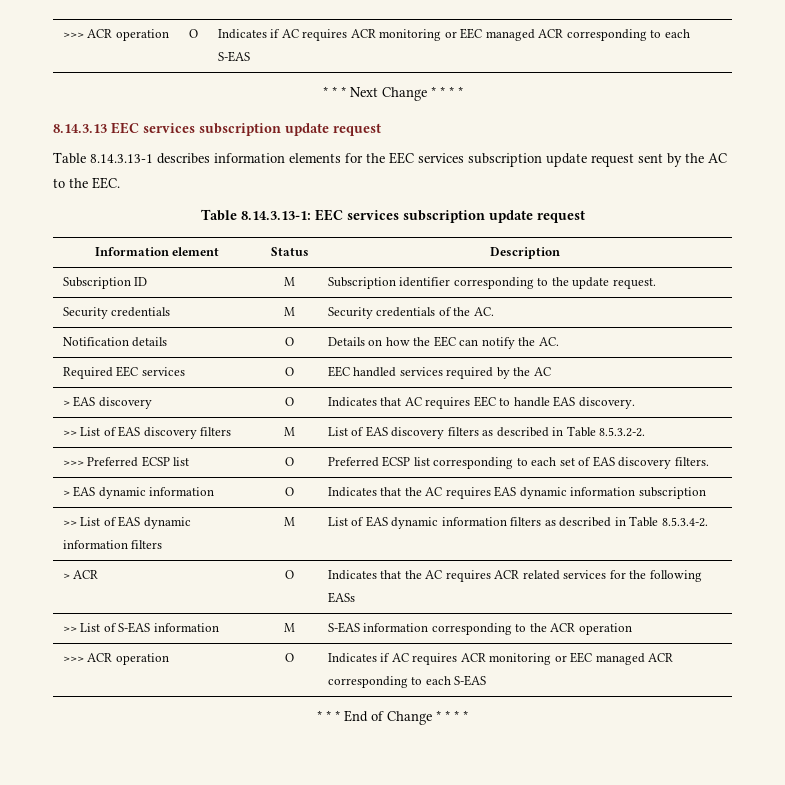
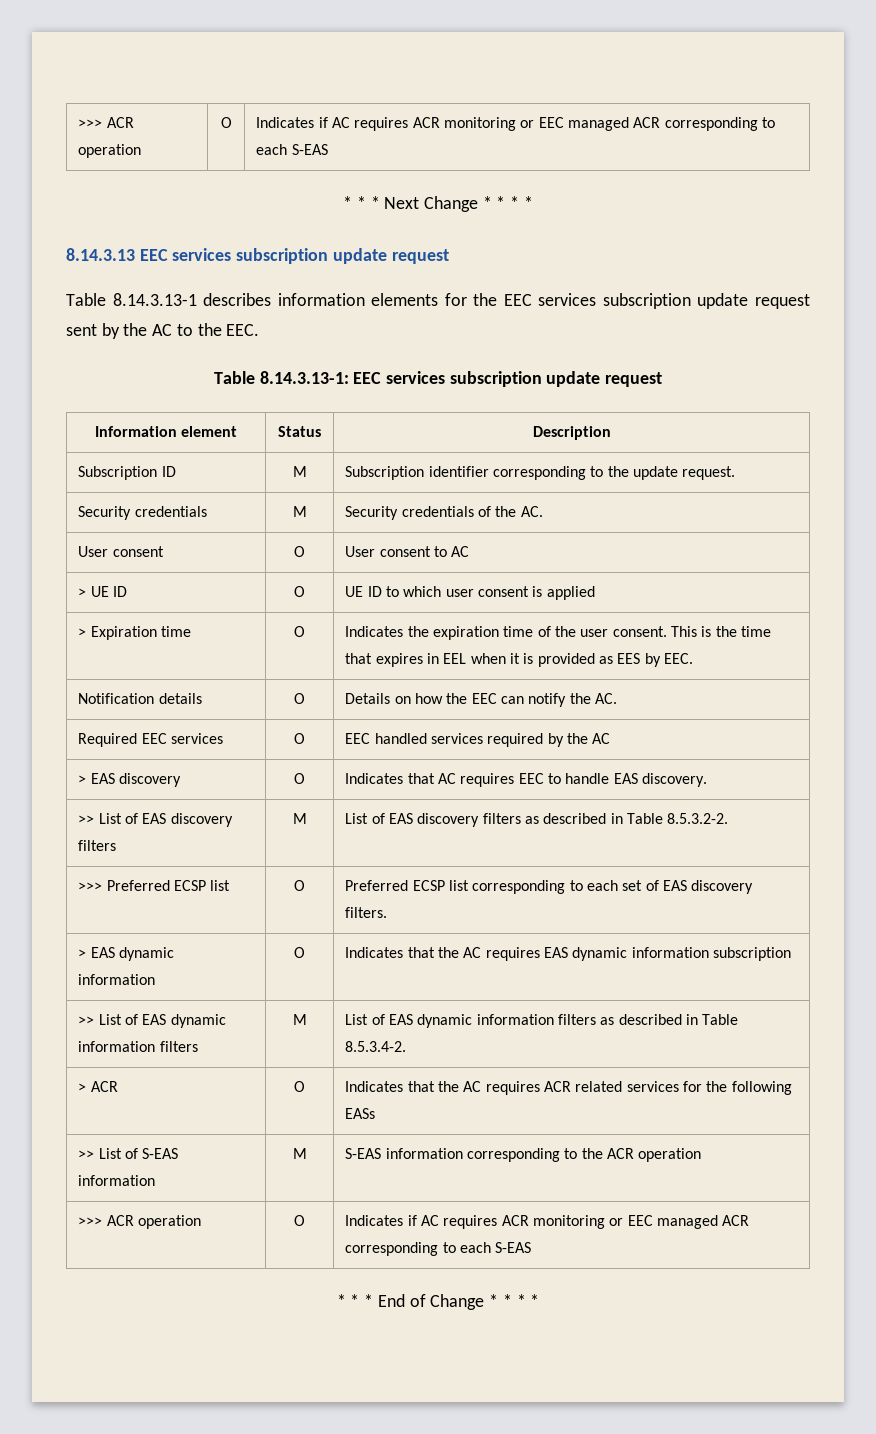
+ User consent | O | User consent to AC
+ > UE ID | O | UE ID to which user consent is applied
+ > Expiration time | O | Indicates the expiration time of the user consent. This is the time that expires in EEL when it is provided as EES by EEC.

